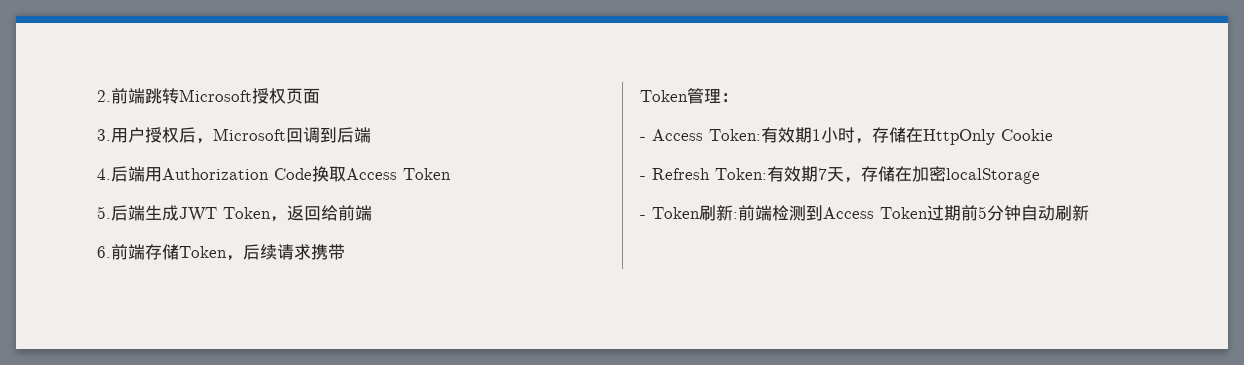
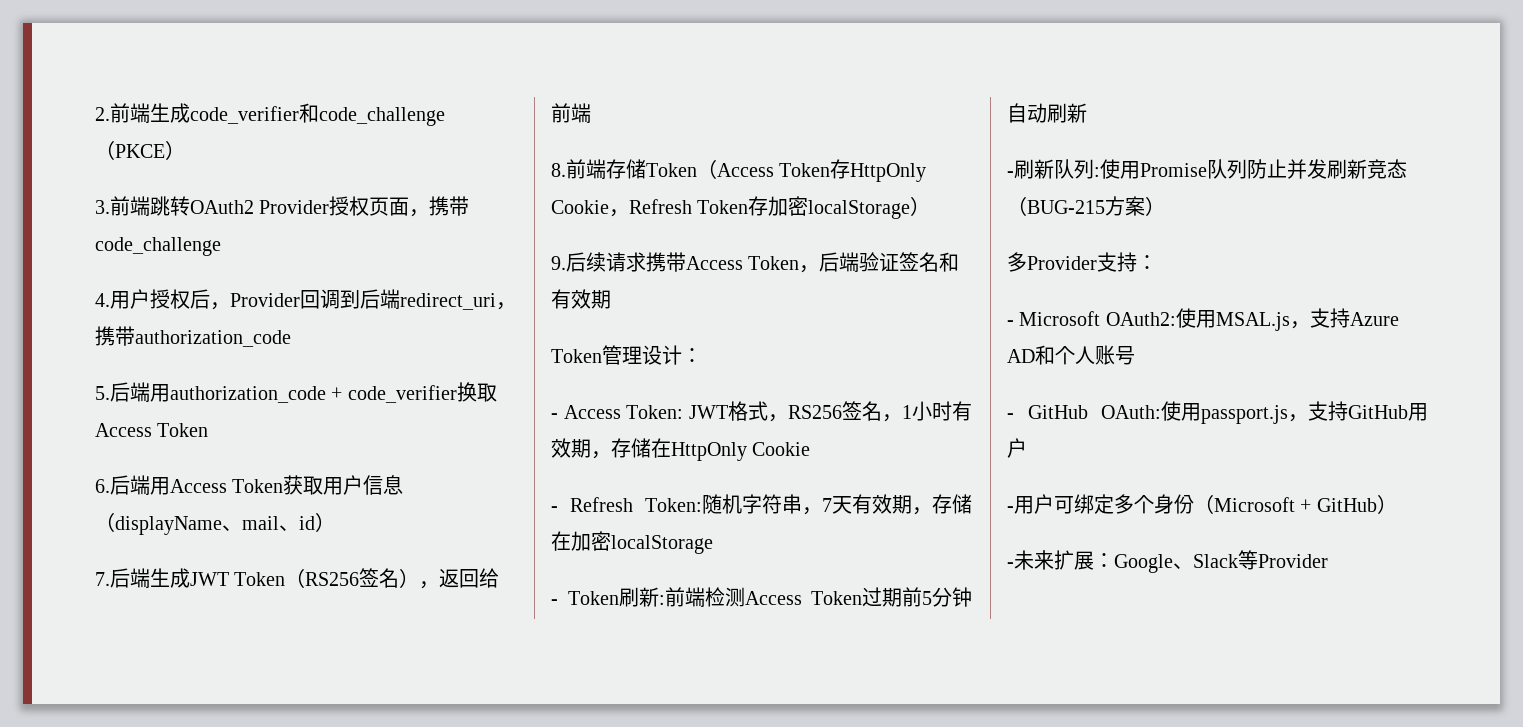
- 2.前端跳转Microsoft授权页面
- 3.用户授权后，Microsoft回调到后端
- 4.后端用Authorization Code换取Access Token
- 5.后端生成JWT Token，返回给前端
+ 2.前端生成code_verifier和code_challenge（PKCE）
+ 3.前端跳转OAuth2 Provider授权页面，携带code_challenge
+ 4.用户授权后，Provider回调到后端redirect_uri，携带authorization_code
+ 5.后端用authorization_code + code_verifier换取Access Token
+ 6.后端用Access Token获取用户信息（displayName、mail、id）
+ 7.后端生成JWT Token（RS256签名），返回给前端
- 6.前端存储Token，后续请求携带
+ 8.前端存储Token（Access Token存HttpOnly Cookie，Refresh Token存加密localStorage）
+ 9.后续请求携带Access Token，后端验证签名和有效期
- Token管理：
+ Token管理设计：
- - Access Token:有效期1小时，存储在HttpOnly Cookie
+ - Access Token: JWT格式，RS256签名，1小时有效期，存储在HttpOnly Cookie
- - Refresh Token:有效期7天，存储在加密localStorage
+ - Refresh Token:随机字符串，7天有效期，存储在加密localStorage
- - Token刷新:前端检测到Access Token过期前5分钟自动刷新
+ - Token刷新:前端检测Access Token过期前5分钟自动刷新
+ -刷新队列:使用Promise队列防止并发刷新竞态（BUG-215方案）
+ 多Provider支持：
+ - Microsoft OAuth2:使用MSAL.js，支持Azure AD和个人账号
+ - GitHub OAuth:使用passport.js，支持GitHub用户
+ -用户可绑定多个身份（Microsoft + GitHub）
+ -未来扩展：Google、Slack等Provider

